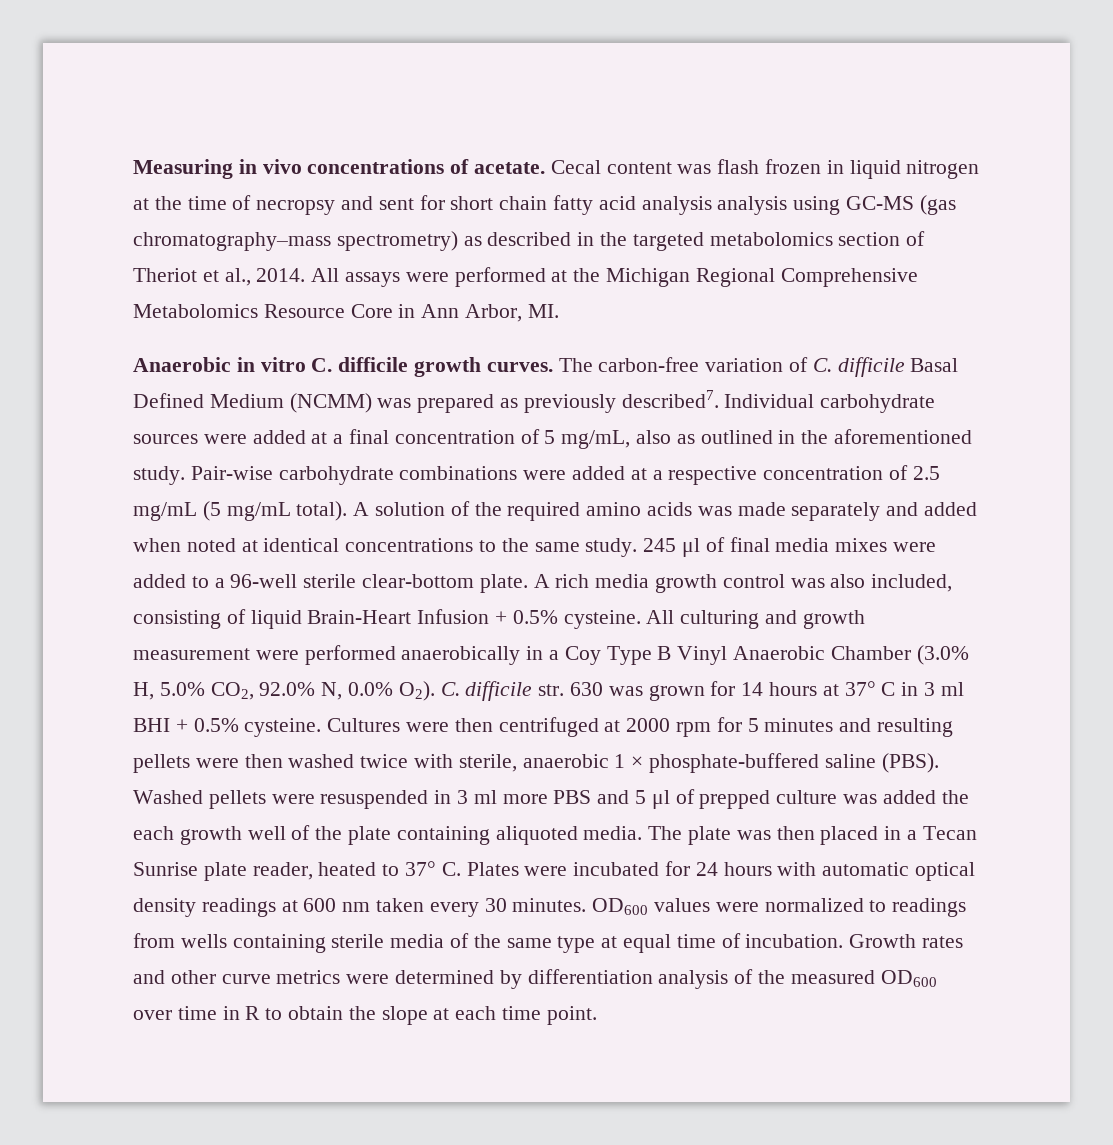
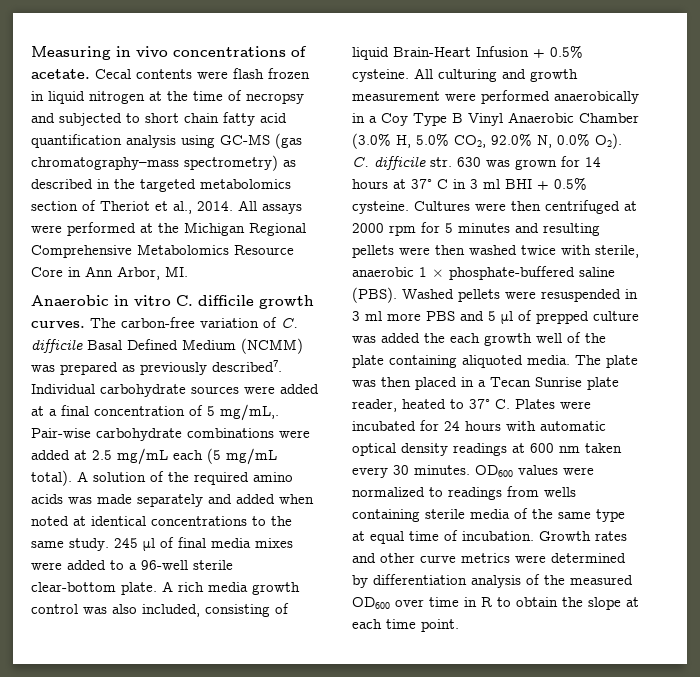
- Cecal content was flash frozen in liquid nitrogen at the time of necropsy and sent for short chain fatty acid analysis analysis using GC-MS (gas chromatography–mass spectrometry) as described in the targeted metabolomics section of Theriot et al., 2014.
+ Cecal contents were flash frozen in liquid nitrogen at the time of necropsy and subjected to short chain fatty acid quantification analysis using GC-MS (gas chromatography–mass spectrometry) as described in the targeted metabolomics section of Theriot et al., 2014.
- Individual carbohydrate sources were added at a final concentration of 5 mg/mL, also as outlined in the aforementioned study.
+ Individual carbohydrate sources were added at a final concentration of 5 mg/mL,.
- Pair-wise carbohydrate combinations were added at a respective concentration of 2.5 mg/mL (5 mg/mL total).
+ Pair-wise carbohydrate combinations were added at 2.5 mg/mL each (5 mg/mL total).

